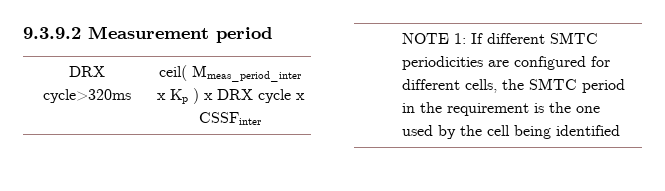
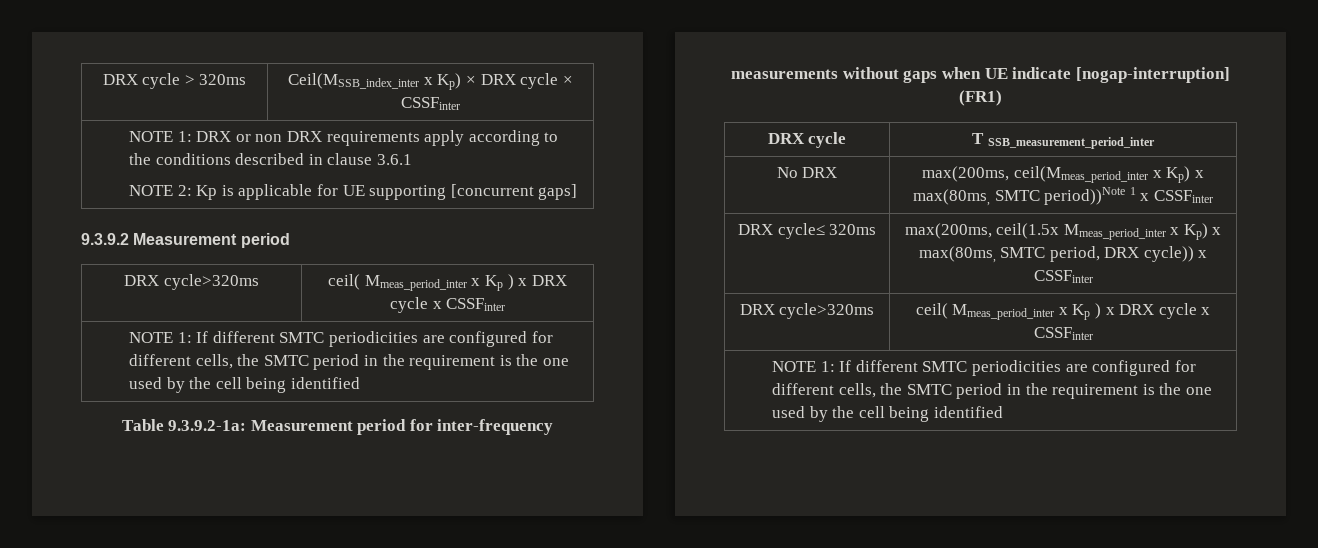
+ DRX cycle > 320ms | Ceil(MSSB_index_inter x Kp) × DRX cycle × CSSFinter
+ NOTE 1: DRX or non DRX requirements apply according to the conditions described in clause 3.6.1
+ NOTE 2: Kp is applicable for UE supporting [concurrent gaps]
+ Table 9.3.9.2-1a: Measurement period for inter-frequency measurements without gaps when UE indicate [nogap-interruption] (FR1)
+ DRX cycle | T SSB_measurement_period_inter
+ No DRX | max(200ms, ceil(Mmeas_period_inter x Kp) x max(80ms, SMTC period))Note 1 x CSSFinter
+ DRX cycle≤ 320ms | max(200ms, ceil(1.5x Mmeas_period_inter x Kp) x max(80ms, SMTC period, DRX cycle)) x CSSFinter
+ DRX cycle>320ms | ceil( Mmeas_period_inter x Kp ) x DRX cycle x CSSFinter
+ NOTE 1: If different SMTC periodicities are configured for different cells, the SMTC period in the requirement is the one used by the cell being identified

